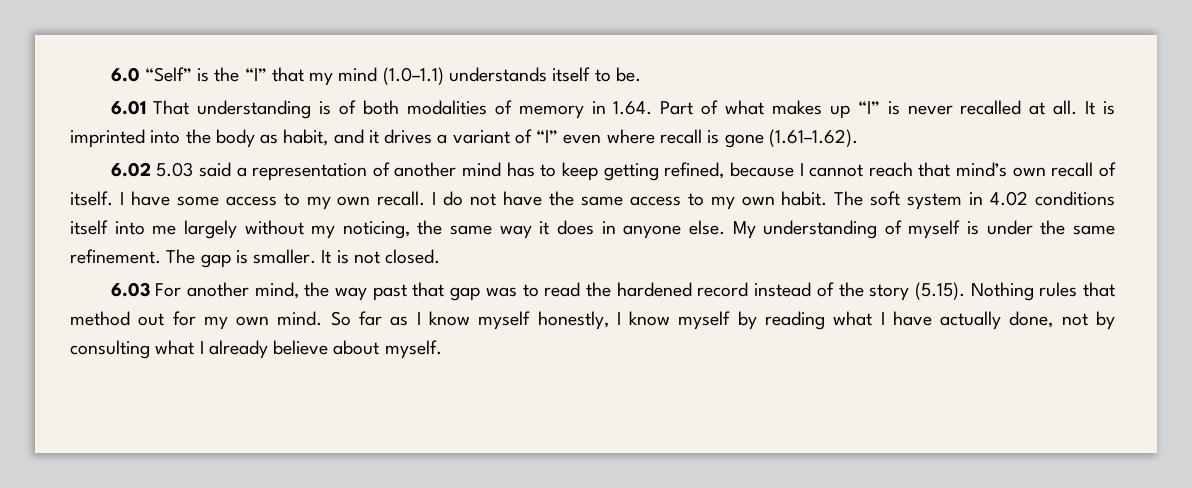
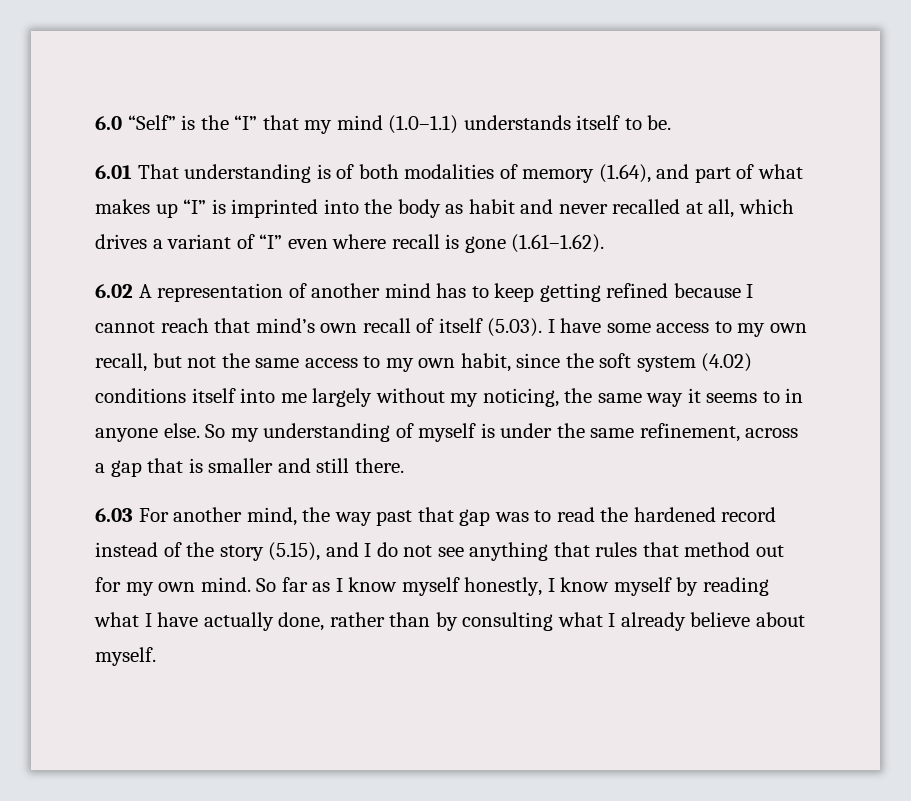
- 6.01 That understanding is of both modalities of memory in 1.64. Part of what makes up “I” is never recalled at all. It is imprinted into the body as habit, and it drives a variant of “I” even where recall is gone (1.61–1.62).
+ 6.01 That understanding is of both modalities of memory (1.64), and part of what makes up “I” is imprinted into the body as habit and never recalled at all, which drives a variant of “I” even where recall is gone (1.61–1.62).
- 6.02 5.03 said a representation of another mind has to keep getting refined, because I cannot reach that mind’s own recall of itself. I have some access to my own recall. I do not have the same access to my own habit. The soft system in 4.02 conditions itself into me largely without my noticing, the same way it does in anyone else.
+ 6.02 A representation of another mind has to keep getting refined because I cannot reach that mind’s own recall of itself (5.03). I have some access to my own recall, but not the same access to my own habit, since the soft system (4.02) conditions itself into me largely without my noticing, the same way it seems to in anyone else.
- My understanding of myself is under the same refinement. The gap is smaller. It is not closed.
+ So my understanding of myself is under the same refinement, across a gap that is smaller and still there.
- 6.03 For another mind, the way past that gap was to read the hardened record instead of the story (5.15). Nothing rules that method out for my own mind.
+ 6.03 For another mind, the way past that gap was to read the hardened record instead of the story (5.15), and I do not see anything that rules that method out for my own mind.
- So far as I know myself honestly, I know myself by reading what I have actually done, not by consulting what I already believe about myself.
+ So far as I know myself honestly, I know myself by reading what I have actually done, rather than by consulting what I already believe about myself.

